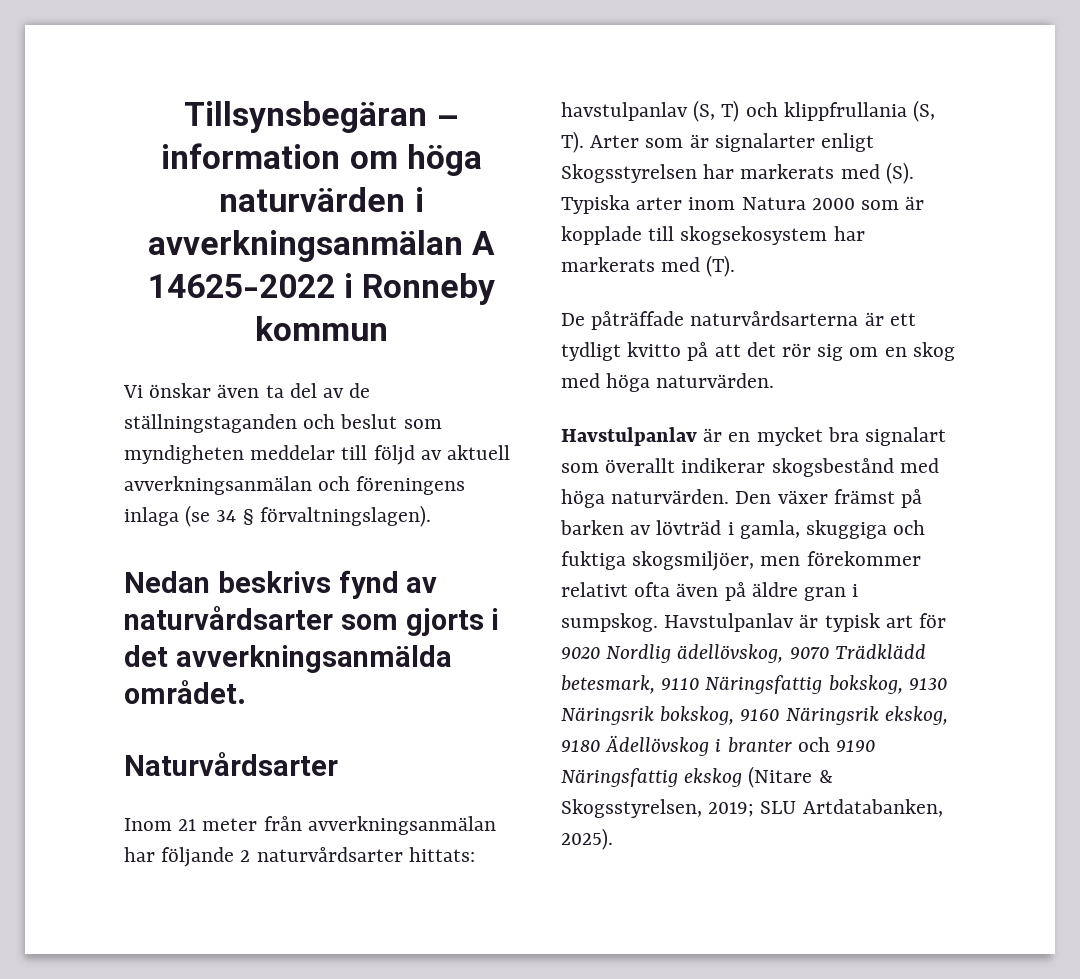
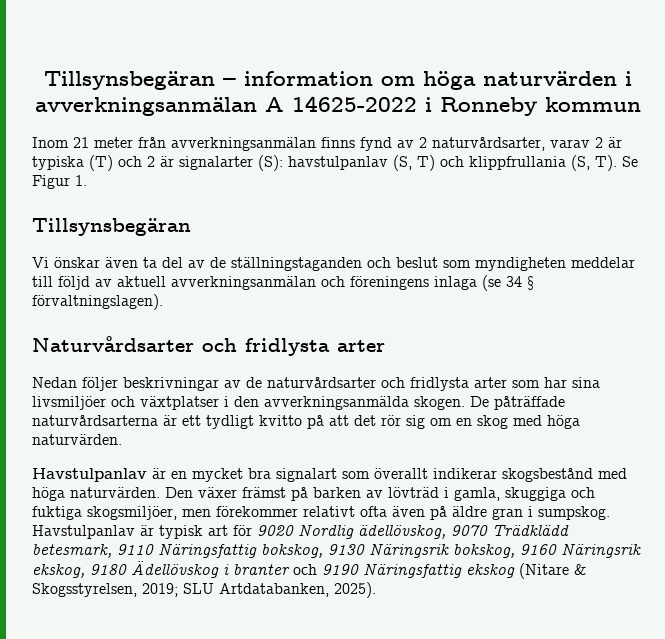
+ Inom 21 meter från avverkningsanmälan finns fynd av 2 naturvårdsarter, varav 2 är typiska (T) och 2 är signalarter (S): havstulpanlav (S, T) och klippfrullania (S, T). Se Figur 1.
+ Tillsynsbegäran
- Nedan beskrivs fynd av naturvårdsarter som gjorts i det avverkningsanmälda området.
- Naturvårdsarter
- Inom 21 meter från avverkningsanmälan har följande 2 naturvårdsarter hittats: havstulpanlav (S, T) och klippfrullania (S, T). Arter som är signalarter enligt Skogsstyrelsen har markerats med (S). Typiska arter inom Natura 2000 som är kopplade till skogsekosystem har markerats med (T).
- De påträffade naturvårdsarterna är ett tydligt kvitto på att det rör sig om en skog med höga naturvärden.
+ Naturvårdsarter och fridlysta arter
+ Nedan följer beskrivningar av de naturvårdsarter och fridlysta arter som har sina livsmiljöer och växtplatser i den avverkningsanmälda skogen. De påträffade naturvårdsarterna är ett tydligt kvitto på att det rör sig om en skog med höga naturvärden.

